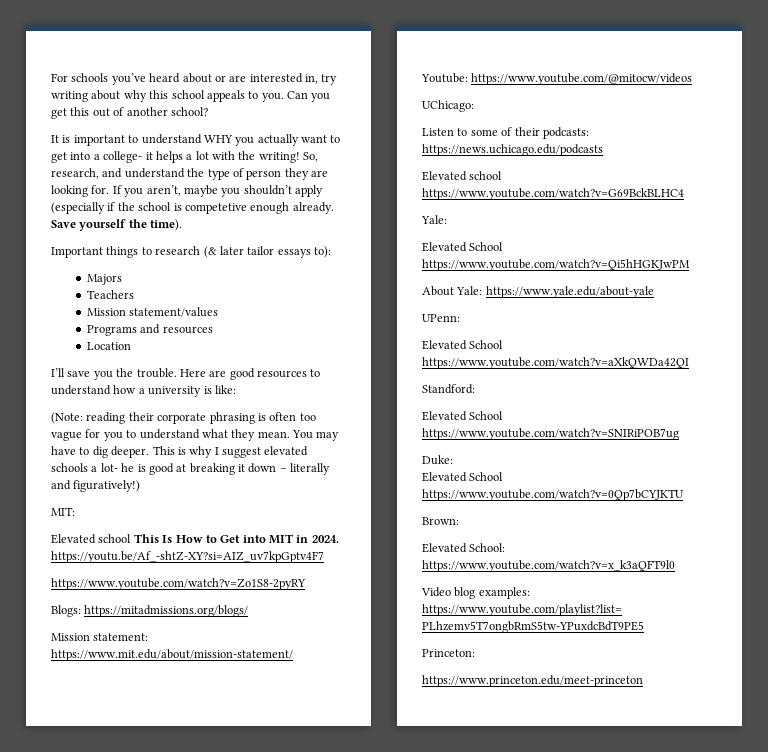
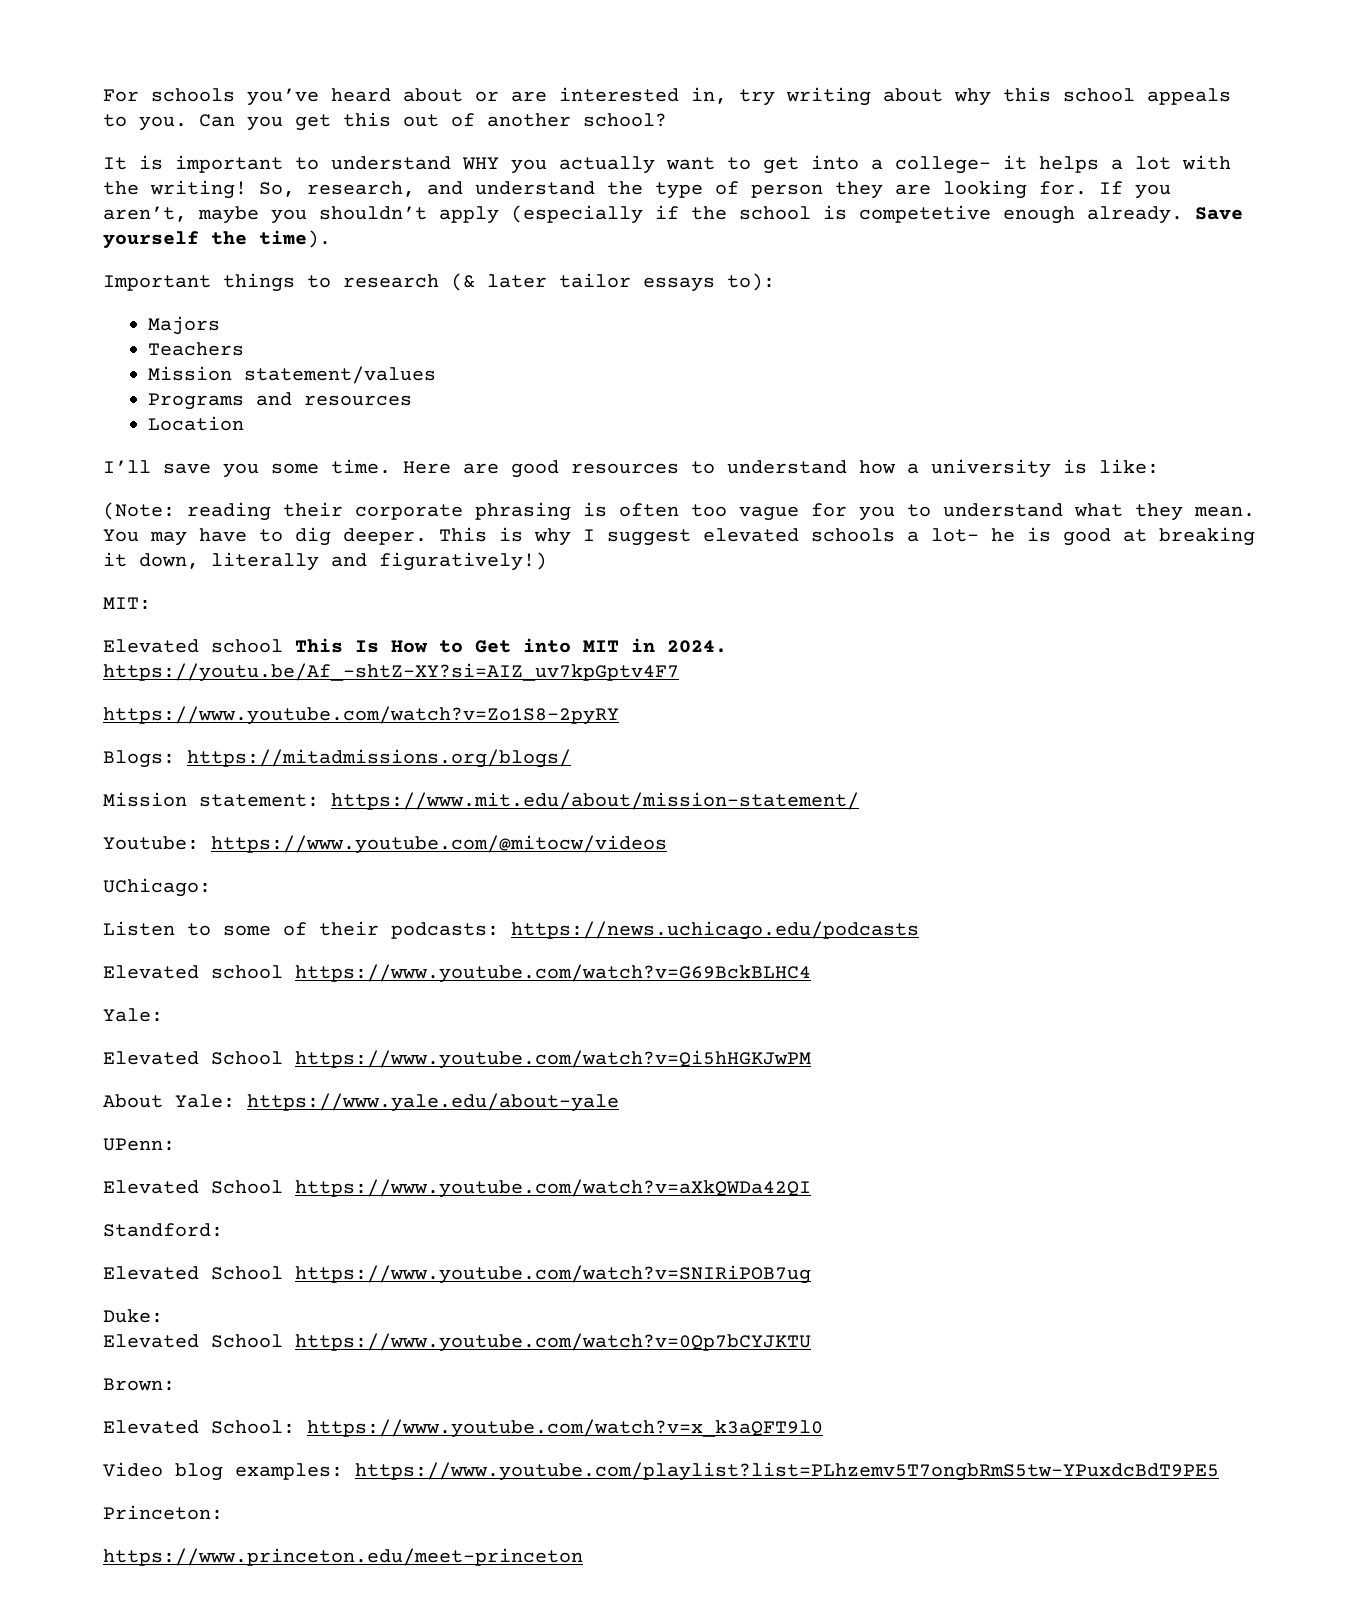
- I’ll save you the trouble.
+ I’ll save you some time.
- This is why I suggest elevated schools a lot- he is good at breaking it down – literally and figuratively!)
+ This is why I suggest elevated schools a lot- he is good at breaking it down, literally and figuratively!)

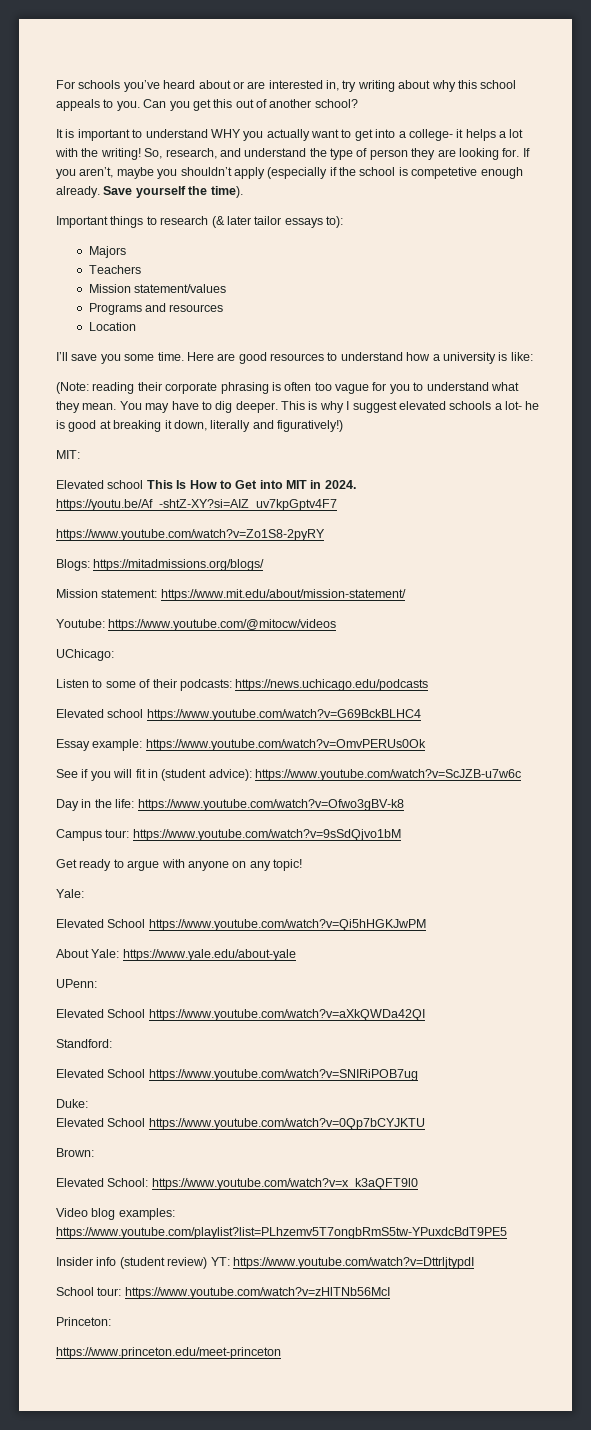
+ Essay example: https://www.youtube.com/watch?v=OmvPERUs0Ok
+ See if you will fit in (student advice): https://www.youtube.com/watch?v=ScJZB-u7w6c
+ Day in the life: https://www.youtube.com/watch?v=Ofwo3gBV-k8
+ Campus tour: https://www.youtube.com/watch?v=9sSdQjvo1bM
+ Get ready to argue with anyone on any topic!
+ Insider info (student review) YT: https://www.youtube.com/watch?v=DttrljtypdI
+ School tour: https://www.youtube.com/watch?v=zHlTNb56McI

